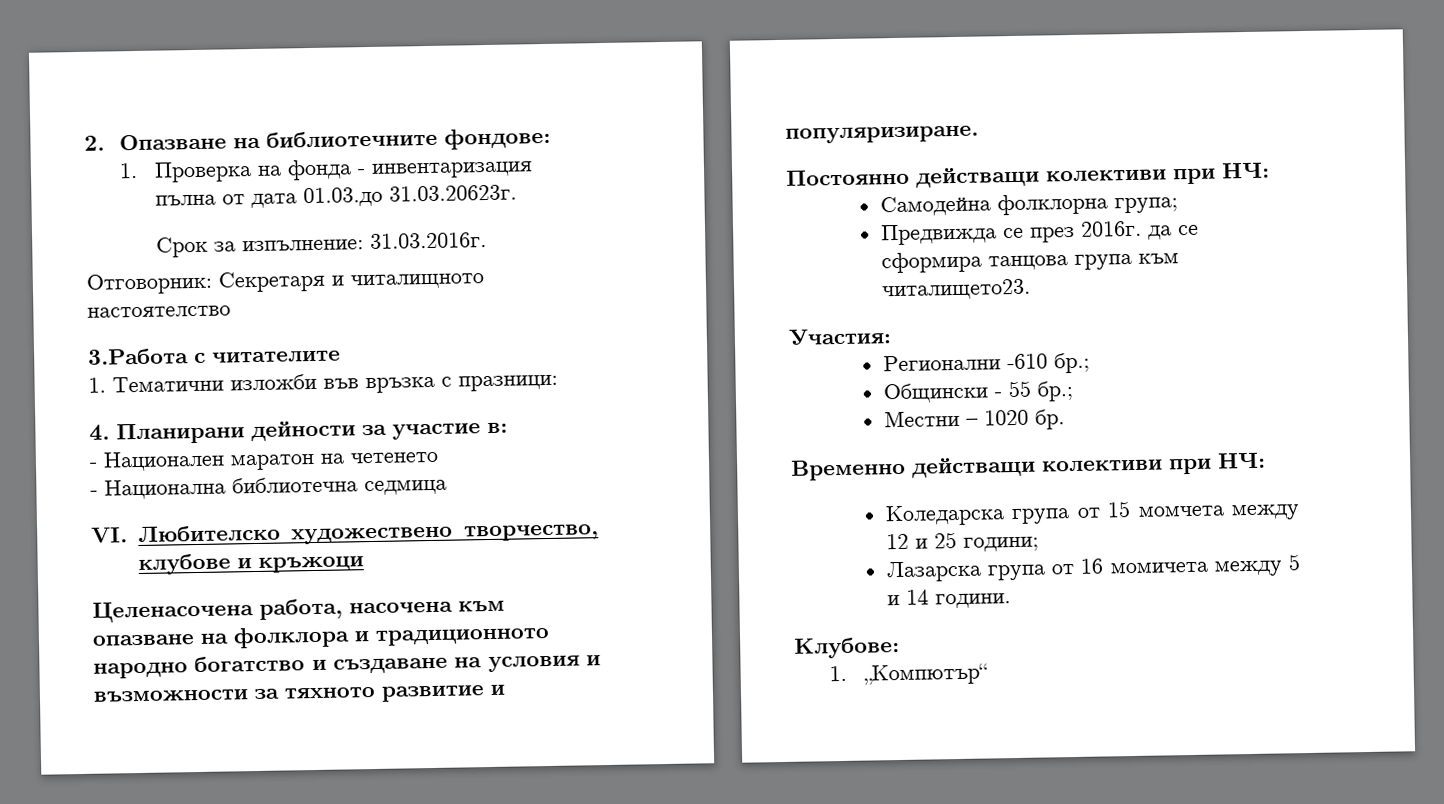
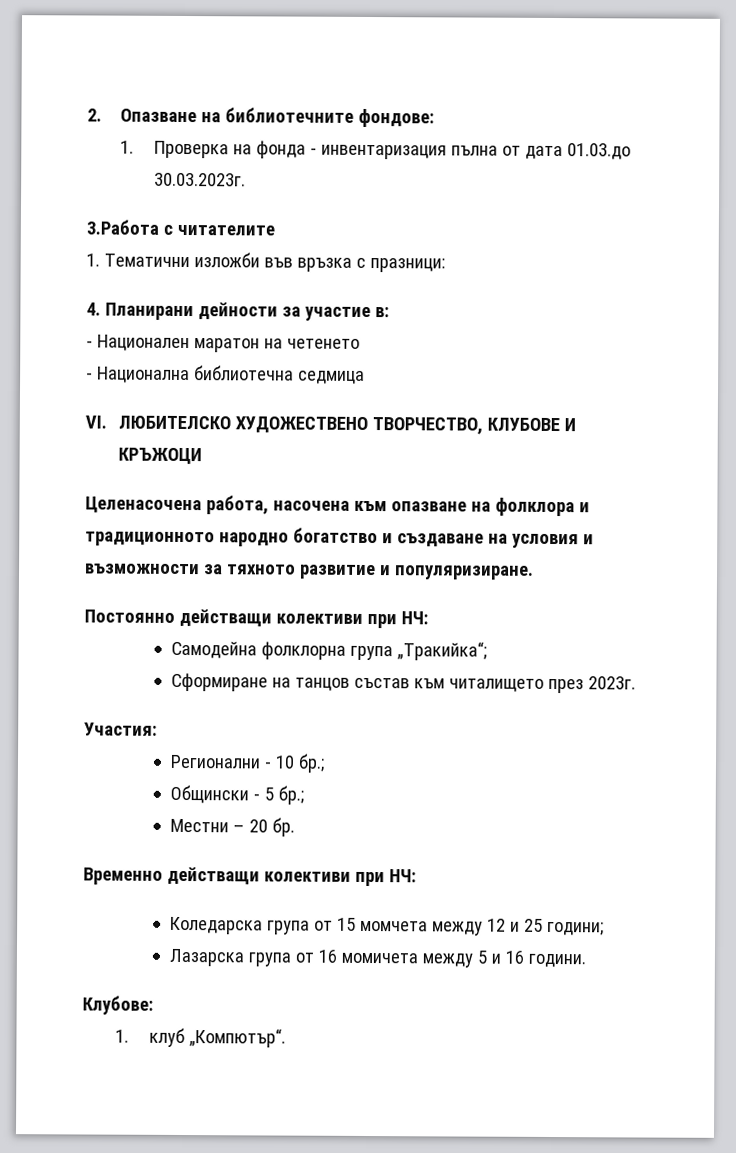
- 1. Проверка на фонда - инвентаризация пълна от дата 01.03.до 31.03.20623г.
- Срок за изпълнение: 31.03.2016г.
- Отговорник: Секретаря и читалищното настоятелство
+ 1. Проверка на фонда - инвентаризация пълна от дата 01.03.до 30.03.2023г.
- VI. Любителско художествено творчество, клубове и кръжоци
+ VI. ЛЮБИТЕЛСКО ХУДОЖЕСТВЕНО ТВОРЧЕСТВО, КЛУБОВЕ И КРЪЖОЦИ
- Самодейна фолклорна група;
- Предвижда се през 2016г. да се сформира танцова група към читалището23.
+ Самодейна фолклорна група „Тракийка“;
+ Сформиране на танцов състав към читалището през 2023г.
- Регионални -610 бр.;
+ Регионални - 10 бр.;
- Общински - 55 бр.;
+ Общински - 5 бр.;
- Местни – 1020 бр.
+ Местни – 20 бр.
- Лазарска група от 16 момичета между 5 и 14 години.
+ Лазарска група от 16 момичета между 5 и 16 години.
- 1. „Компютър“
+ 1. клуб „Компютър“.

